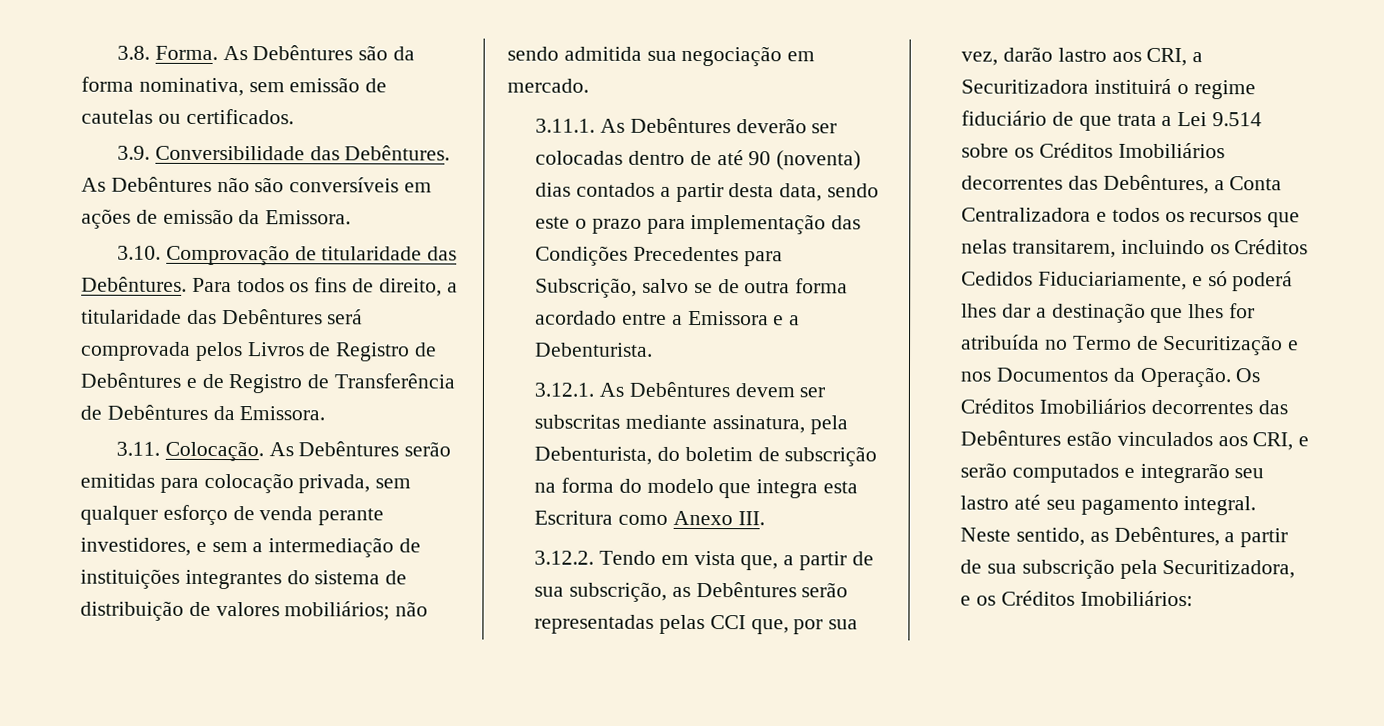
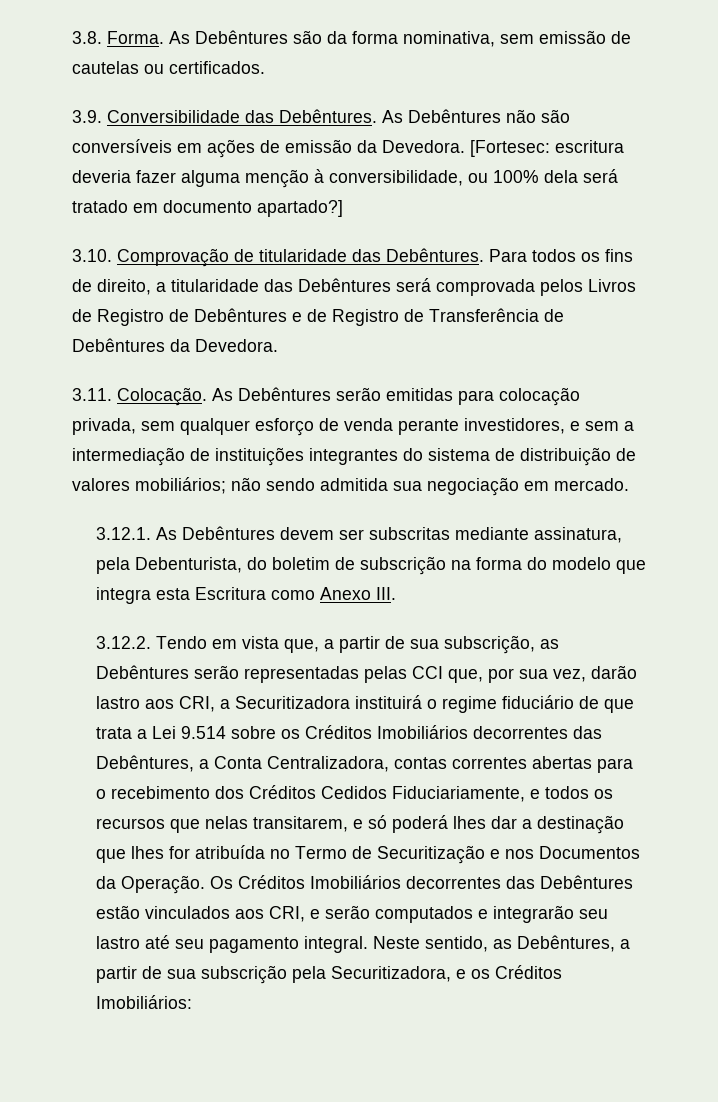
- As Debêntures não são conversíveis em ações de emissão da Emissora.
+ As Debêntures não são conversíveis em ações de emissão da Devedora. [Fortesec: escritura deveria fazer alguma menção à conversibilidade, ou 100% dela será tratado em documento apartado?]
- Para todos os fins de direito, a titularidade das Debêntures será comprovada pelos Livros de Registro de Debêntures e de Registro de Transferência de Debêntures da Emissora.
+ Para todos os fins de direito, a titularidade das Debêntures será comprovada pelos Livros de Registro de Debêntures e de Registro de Transferência de Debêntures da Devedora.
- 3.11.1. As Debêntures deverão ser colocadas dentro de até 90 (noventa) dias contados a partir desta data, sendo este o prazo para implementação das Condições Precedentes para Subscrição, salvo se de outra forma acordado entre a Emissora e a Debenturista.
- 3.12.2. Tendo em vista que, a partir de sua subscrição, as Debêntures serão representadas pelas CCI que, por sua vez, darão lastro aos CRI, a Securitizadora instituirá o regime fiduciário de que trata a Lei 9.514 sobre os Créditos Imobiliários decorrentes das Debêntures, a Conta Centralizadora e todos os recursos que nelas transitarem, incluindo os Créditos Cedidos Fiduciariamente, e só poderá lhes dar a destinação que lhes for atribuída no Termo de Securitização e nos Documentos da Operação.
+ 3.12.2. Tendo em vista que, a partir de sua subscrição, as Debêntures serão representadas pelas CCI que, por sua vez, darão lastro aos CRI, a Securitizadora instituirá o regime fiduciário de que trata a Lei 9.514 sobre os Créditos Imobiliários decorrentes das Debêntures, a Conta Centralizadora, contas correntes abertas para o recebimento dos Créditos Cedidos Fiduciariamente, e todos os recursos que nelas transitarem, e só poderá lhes dar a destinação que lhes for atribuída no Termo de Securitização e nos Documentos da Operação.

